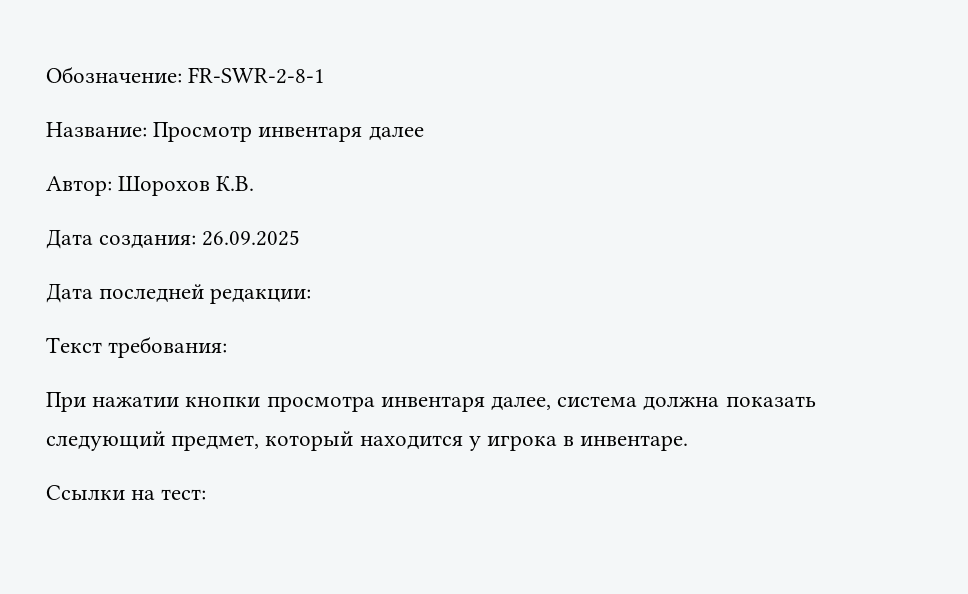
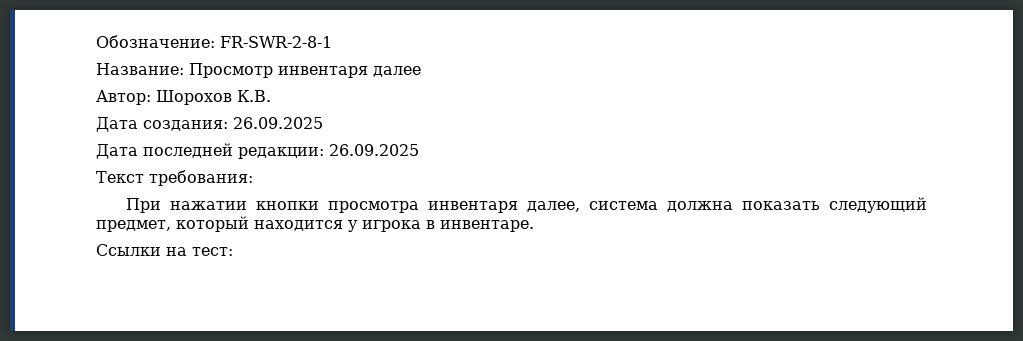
- Дата последней редакции:
+ Дата последней редакции: 26.09.2025

